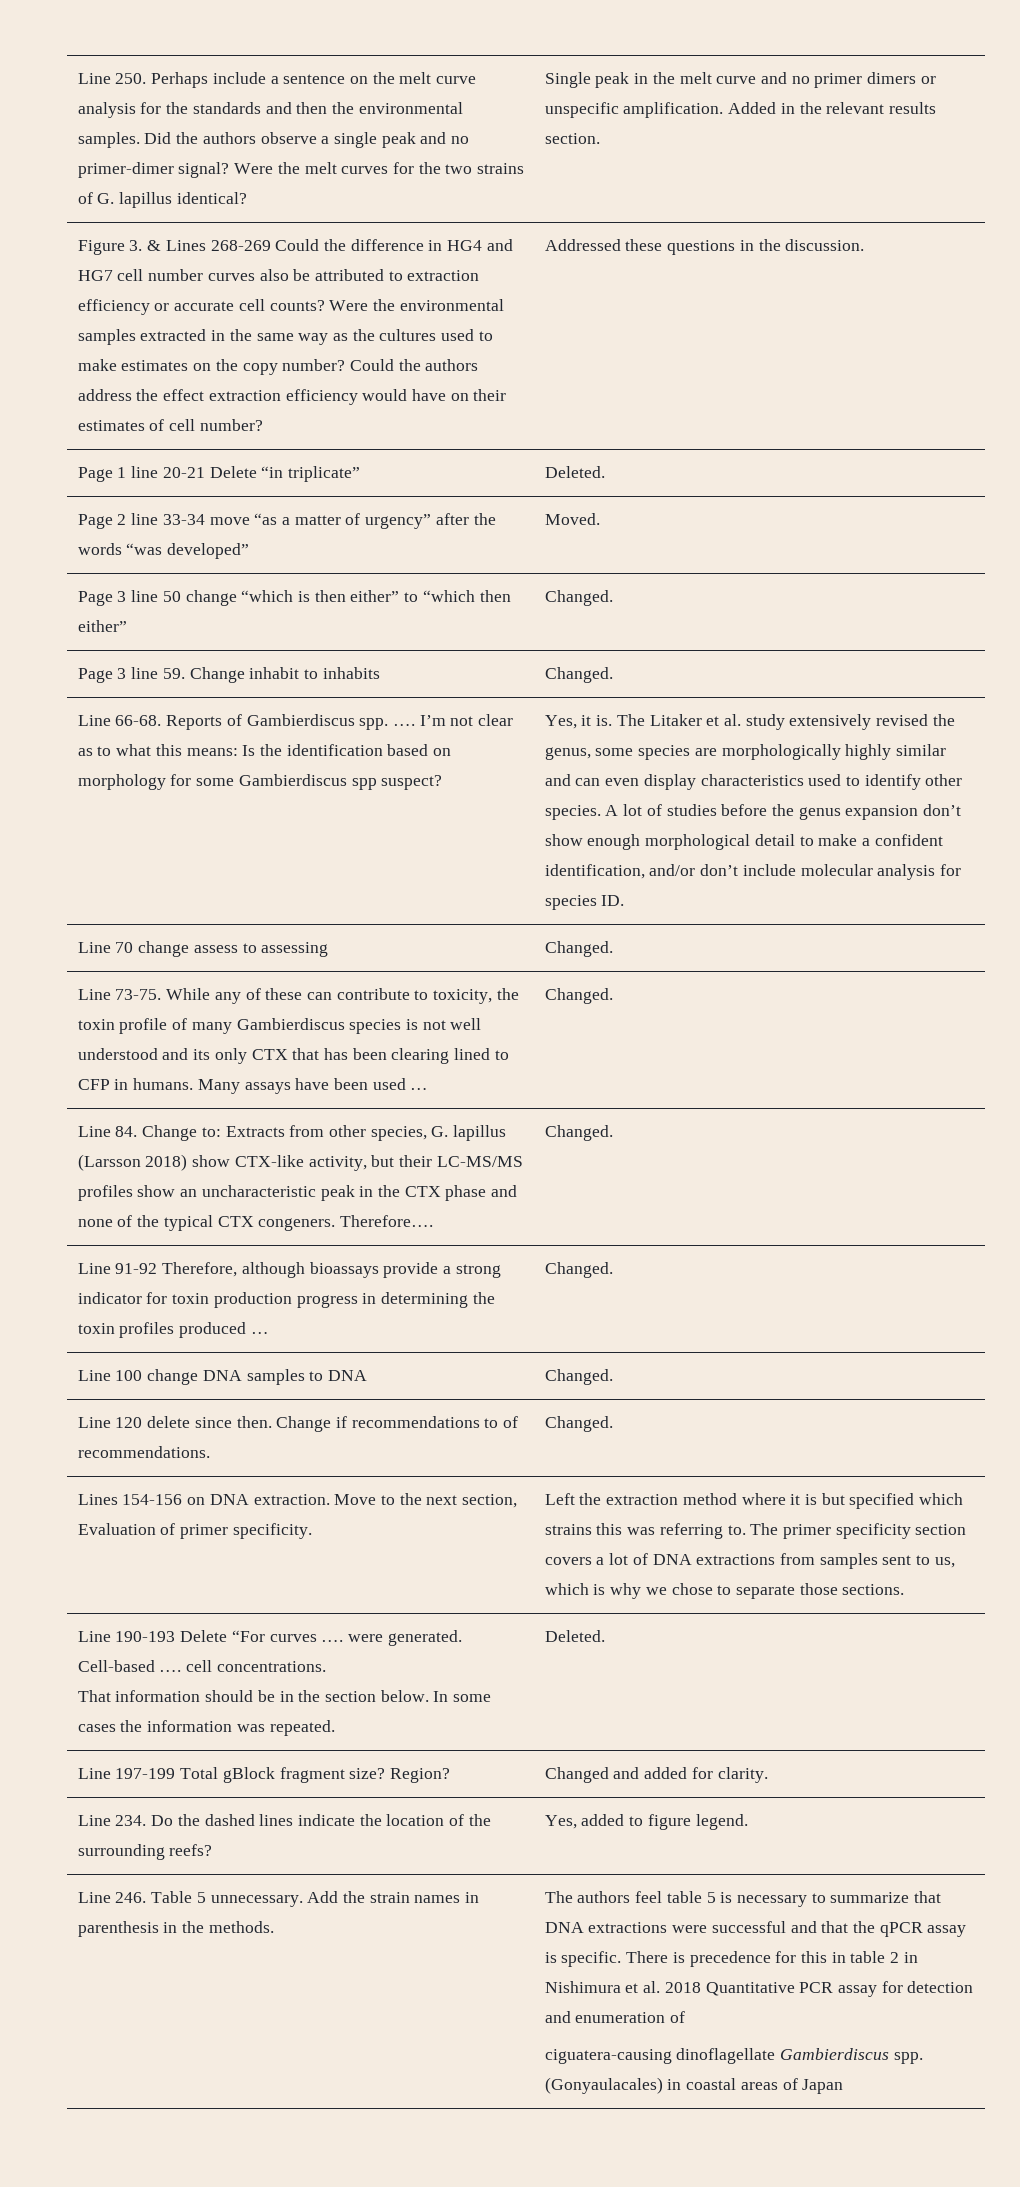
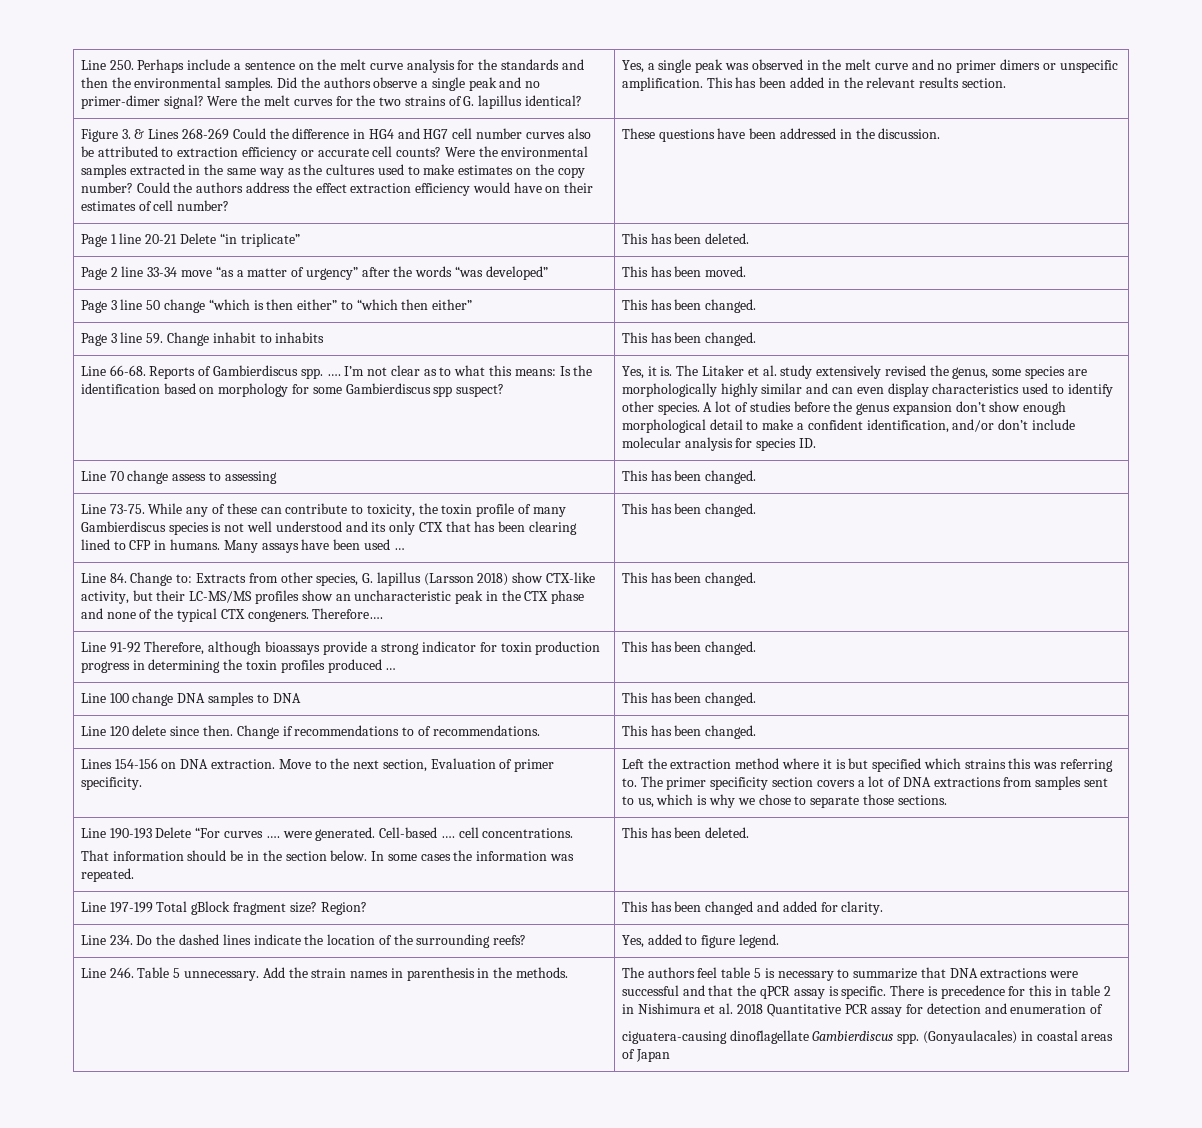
- Single peak in the melt curve and no primer dimers or unspecific amplification.
+ Yes, a single peak was observed in the melt curve and no primer dimers or unspecific amplification.
- Added in the relevant results section.
+ This has been added in the relevant results section.
- Addressed these questions in the discussion.
+ These questions have been addressed in the discussion.
- Page 1 line 20-21 Delete “in triplicate” | Deleted.
+ Page 1 line 20-21 Delete “in triplicate” | This has been deleted.
- Page 2 line 33-34 move “as a matter of urgency” after the words “was developed” | Moved.
+ Page 2 line 33-34 move “as a matter of urgency” after the words “was developed” | This has been moved.
- Page 3 line 50 change “which is then either” to “which then either” | Changed.
+ Page 3 line 50 change “which is then either” to “which then either” | This has been changed.
- Page 3 line 59. Change inhabit to inhabits | Changed.
+ Page 3 line 59. Change inhabit to inhabits | This has been changed.
- Line 70 change assess to assessing | Changed.
+ Line 70 change assess to assessing | This has been changed.
- Many assays have been used … | Changed.
+ Many assays have been used … | This has been changed.
- Line 84. Change to: Extracts from other species, G. lapillus (Larsson 2018) show CTX-like activity, but their LC-MS/MS profiles show an uncharacteristic peak in the CTX phase and none of the typical CTX congeners. Therefore…. | Changed.
+ Line 84. Change to: Extracts from other species, G. lapillus (Larsson 2018) show CTX-like activity, but their LC-MS/MS profiles show an uncharacteristic peak in the CTX phase and none of the typical CTX congeners. Therefore…. | This has been changed.
- Line 91-92 Therefore, although bioassays provide a strong indicator for toxin production progress in determining the toxin profiles produced … | Changed.
+ Line 91-92 Therefore, although bioassays provide a strong indicator for toxin production progress in determining the toxin profiles produced … | This has been changed.
- Line 100 change DNA samples to DNA | Changed.
+ Line 100 change DNA samples to DNA | This has been changed.
- Line 120 delete since then. Change if recommendations to of recommendations. | Changed.
+ Line 120 delete since then. Change if recommendations to of recommendations. | This has been changed.
  Line 190-193 Delete “For curves …. were generated. Cell-based …. cell concentrations.
- That information should be in the section below. In some cases the information was repeated. | Deleted.
+ That information should be in the section below. In some cases the information was repeated. | This has been deleted.
- Line 197-199 Total gBlock fragment size? Region? | Changed and added for clarity.
+ Line 197-199 Total gBlock fragment size? Region? | This has been changed and added for clarity.

